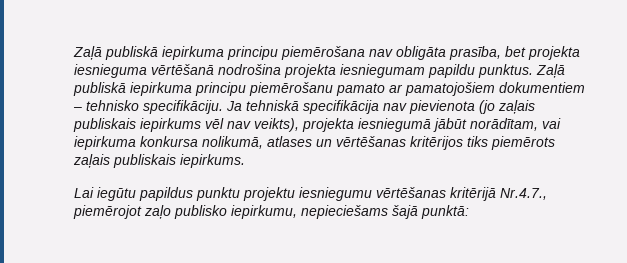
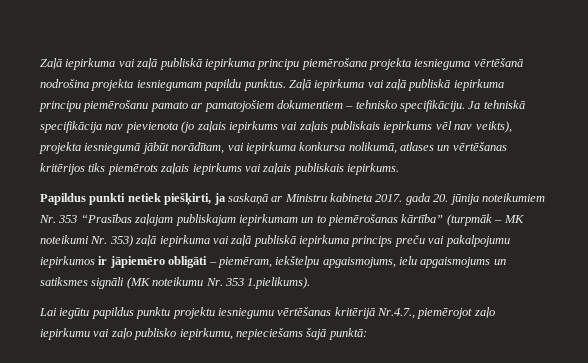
- Zaļā publiskā iepirkuma principu piemērošana nav obligāta prasība, bet projekta iesnieguma vērtēšanā nodrošina projekta iesniegumam papildu punktus.
+ Zaļā iepirkuma vai zaļā publiskā iepirkuma principu piemērošana projekta iesnieguma vērtēšanā nodrošina projekta iesniegumam papildu punktus.
- Zaļā publiskā iepirkuma principu piemērošanu pamato ar pamatojošiem dokumentiem – tehnisko specifikāciju.
+ Zaļā iepirkuma vai zaļā publiskā iepirkuma principu piemērošanu pamato ar pamatojošiem dokumentiem – tehnisko specifikāciju.
- Ja tehniskā specifikācija nav pievienota (jo zaļais publiskais iepirkums vēl nav veikts), projekta iesniegumā jābūt norādītam, vai iepirkuma konkursa nolikumā, atlases un vērtēšanas kritērijos tiks piemērots zaļais publiskais iepirkums.
+ Ja tehniskā specifikācija nav pievienota (jo zaļais iepirkums vai zaļais publiskais iepirkums vēl nav veikts), projekta iesniegumā jābūt norādītam, vai iepirkuma konkursa nolikumā, atlases un vērtēšanas kritērijos tiks piemērots zaļais iepirkums vai zaļais publiskais iepirkums.
+ Papildus punkti netiek piešķirti, ja saskaņā ar Ministru kabineta 2017. gada 20. jūnija noteikumiem Nr. 353 “Prasības zaļajam publiskajam iepirkumam un to piemērošanas kārtība” (turpmāk – MK noteikumi Nr. 353) zaļā iepirkuma vai zaļā publiskā iepirkuma princips preču vai pakalpojumu iepirkumos ir jāpiemēro obligāti – piemēram, iekštelpu apgaismojums, ielu apgaismojums un satiksmes signāli (MK noteikumu Nr. 353 1.pielikums).
- Lai iegūtu papildus punktu projektu iesniegumu vērtēšanas kritērijā Nr.4.7., piemērojot zaļo publisko iepirkumu, nepieciešams šajā punktā:
+ Lai iegūtu papildus punktu projektu iesniegumu vērtēšanas kritērijā Nr.4.7., piemērojot zaļo iepirkumu vai zaļo publisko iepirkumu, nepieciešams šajā punktā:

